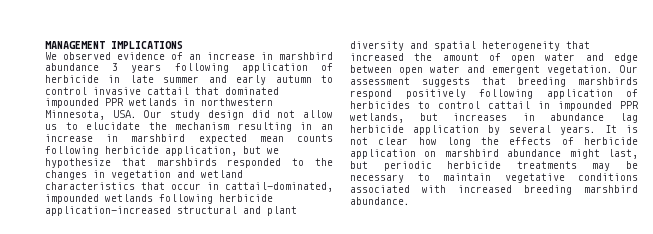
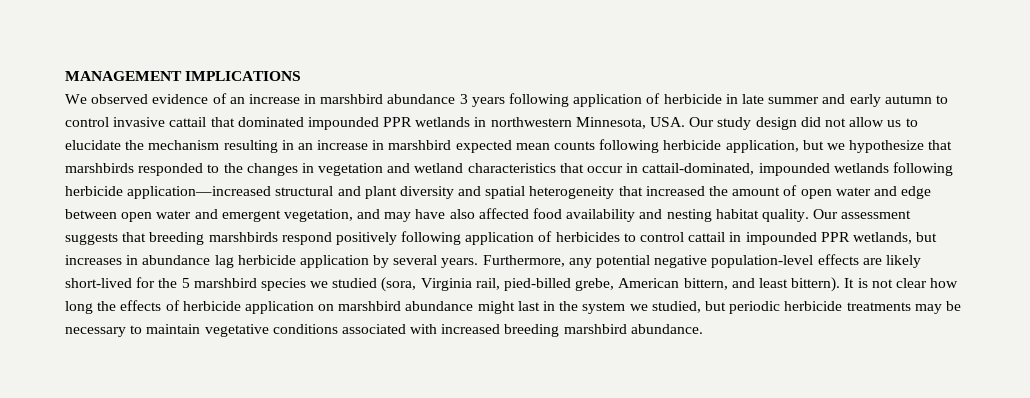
- We observed evidence of an increase in marshbird abundance 3 years following application of herbicide in late summer and early autumn to control invasive cattail that dominated impounded PPR wetlands in northwestern Minnesota, USA. Our study design did not allow us to elucidate the mechanism resulting in an increase in marshbird expected mean counts following herbicide application, but we hypothesize that marshbirds responded to the changes in vegetation and wetland characteristics that occur in cattail-dominated, impounded wetlands following herbicide application—increased structural and plant diversity and spatial heterogeneity that increased the amount of open water and edge between open water and emergent vegetation.
+ We observed evidence of an increase in marshbird abundance 3 years following application of herbicide in late summer and early autumn to control invasive cattail that dominated impounded PPR wetlands in northwestern Minnesota, USA. Our study design did not allow us to elucidate the mechanism resulting in an increase in marshbird expected mean counts following herbicide application, but we hypothesize that marshbirds responded to the changes in vegetation and wetland characteristics that occur in cattail-dominated, impounded wetlands following herbicide application—increased structural and plant diversity and spatial heterogeneity that increased the amount of open water and edge between open water and emergent vegetation, and may have also affected food availability and nesting habitat quality.
+ Furthermore, any potential negative population-level effects are likely short-lived for the 5 marshbird species we studied (sora, Virginia rail, pied-billed grebe, American bittern, and least bittern).
- It is not clear how long the effects of herbicide application on marshbird abundance might last, but periodic herbicide treatments may be necessary to maintain vegetative conditions associated with increased breeding marshbird abundance.
+ It is not clear how long the effects of herbicide application on marshbird abundance might last in the system we studied, but periodic herbicide treatments may be necessary to maintain vegetative conditions associated with increased breeding marshbird abundance.

